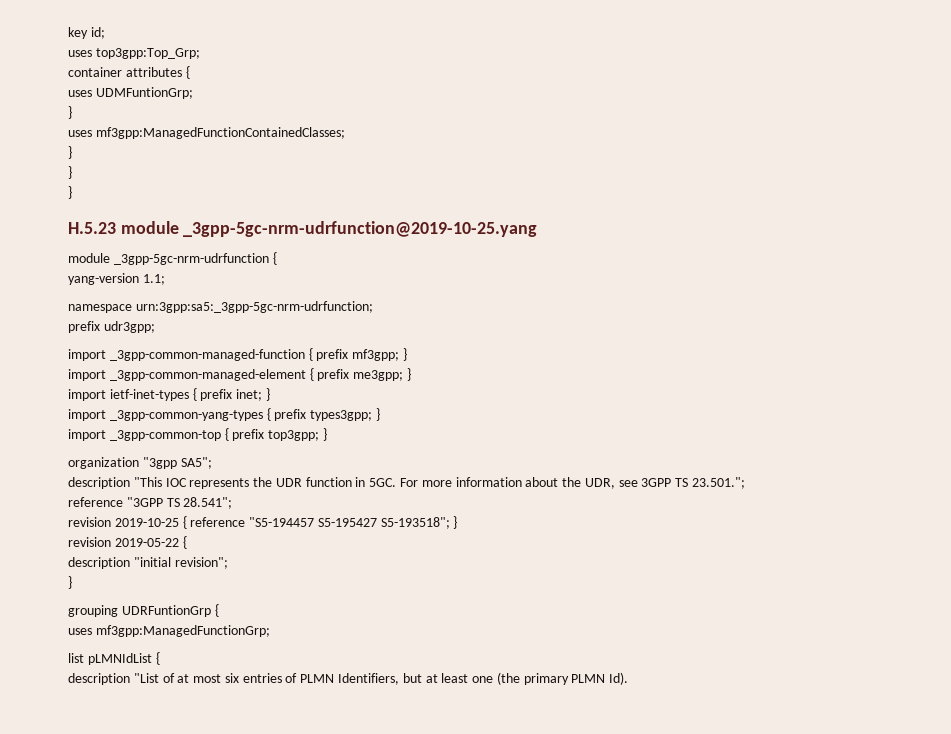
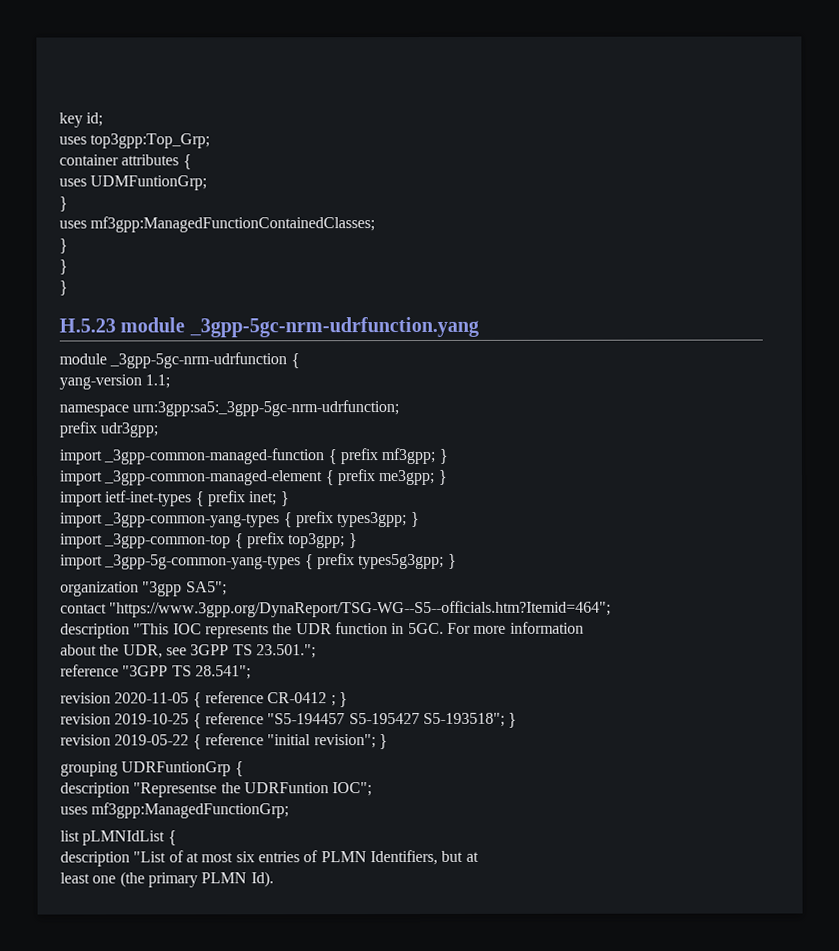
- H.5.23 module _3gpp-5gc-nrm-udrfunction@2019-10-25.yang
+ H.5.23 module _3gpp-5gc-nrm-udrfunction.yang
+ import _3gpp-5g-common-yang-types { prefix types5g3gpp; }
+ contact "https://www.3gpp.org/DynaReport/TSG-WG--S5--officials.htm?Itemid=464";
- For more information about the UDR, see 3GPP TS 23.501.";
+ For more information
+ about the UDR, see 3GPP TS 23.501.";
+ revision 2020-11-05 { reference CR-0412 ; }
- revision 2019-05-22 {
- description "initial revision";
- }
+ revision 2019-05-22 { reference "initial revision"; }
+ description "Representse the UDRFuntion IOC";
- description "List of at most six entries of PLMN Identifiers, but at least one (the primary PLMN Id).
+ description "List of at most six entries of PLMN Identifiers, but at
+ least one (the primary PLMN Id).

